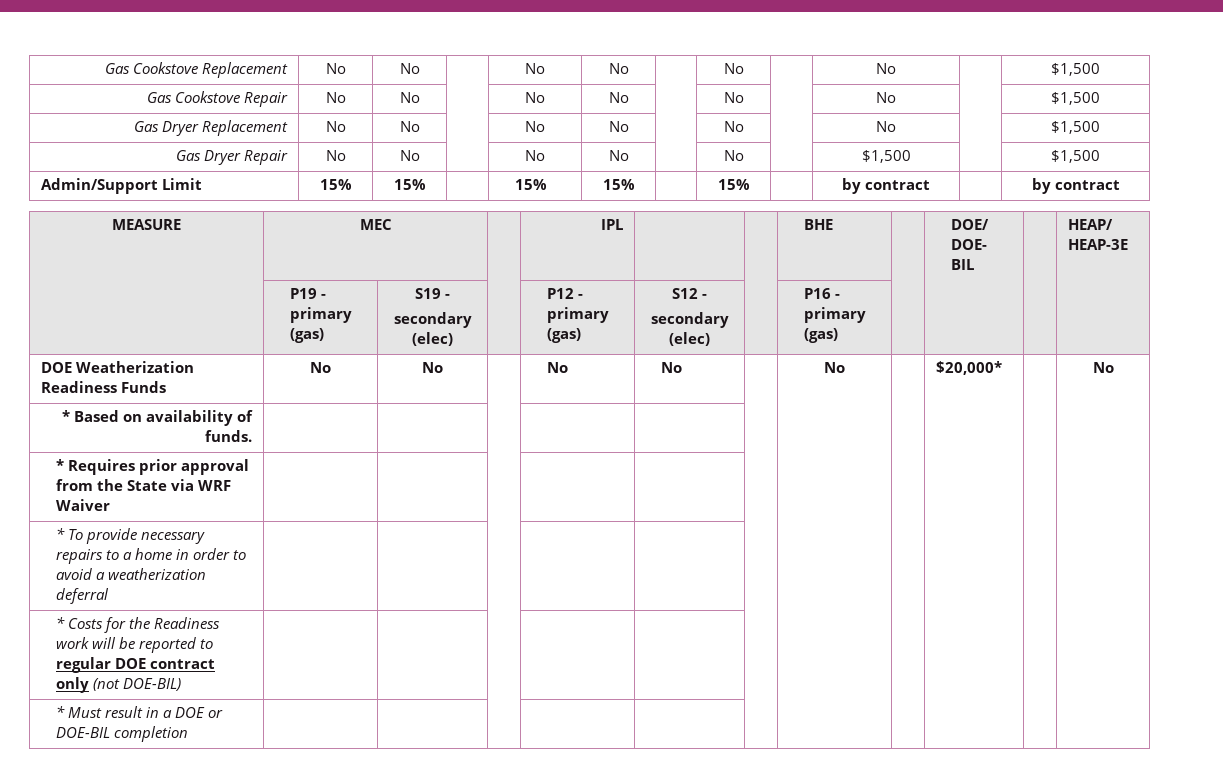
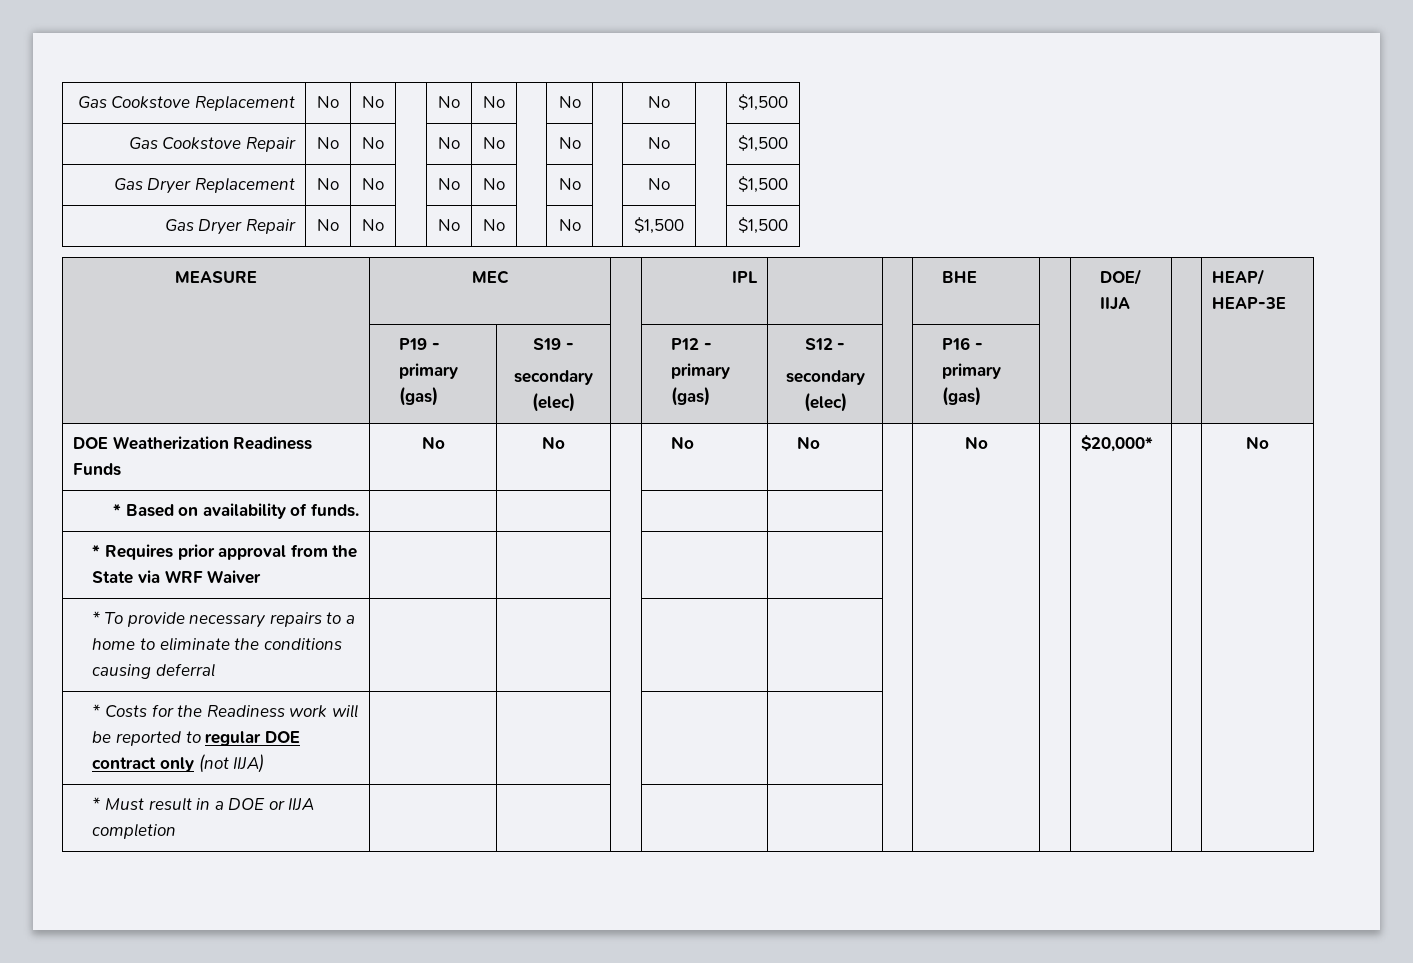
- Admin/Support Limit | 15% | 15% | | 15% | 15% | | 15% | | by contract | | by contract
- MEASURE | MEC | | IPL | | | BHE | | DOE/ DOE- BIL | | HEAP/ HEAP-3E
+ MEASURE | MEC | | IPL | | | BHE | | DOE/ IIJA | | HEAP/ HEAP-3E
- * To provide necessary repairs to a home in order to avoid a weatherization deferral | | | | | | | | | | |
+ * To provide necessary repairs to a home to eliminate the conditions causing deferral | | | | | | | | | | |
- * Costs for the Readiness work will be reported to regular DOE contract only (not DOE-BIL) | | | | | | | | | | |
+ * Costs for the Readiness work will be reported to regular DOE contract only (not IIJA) | | | | | | | | | | |
- * Must result in a DOE or DOE-BIL completion | | | | | | | | | | |
+ * Must result in a DOE or IIJA completion | | | | | | | | | | |

